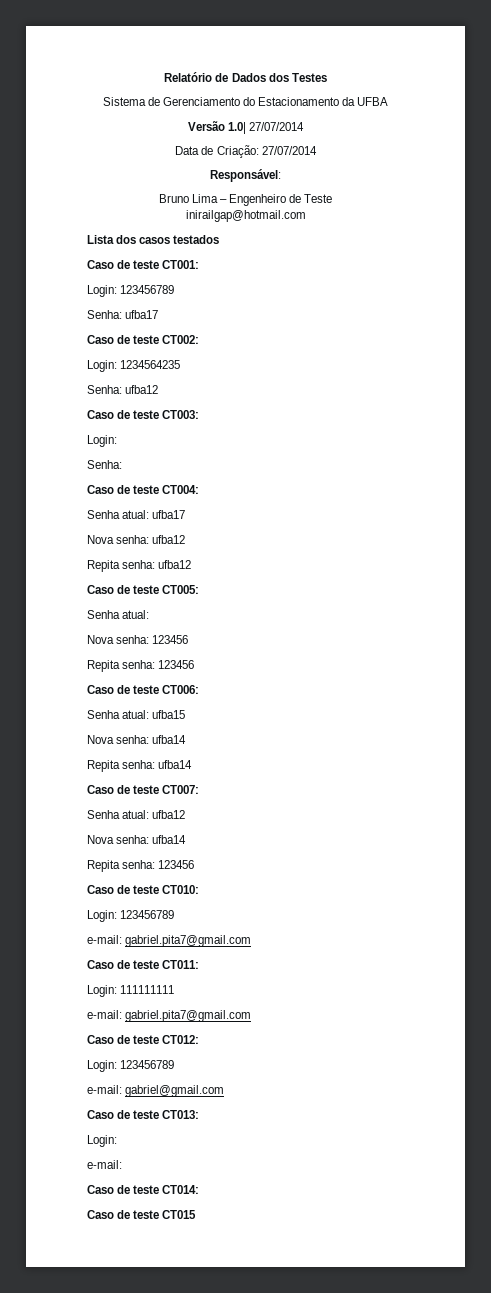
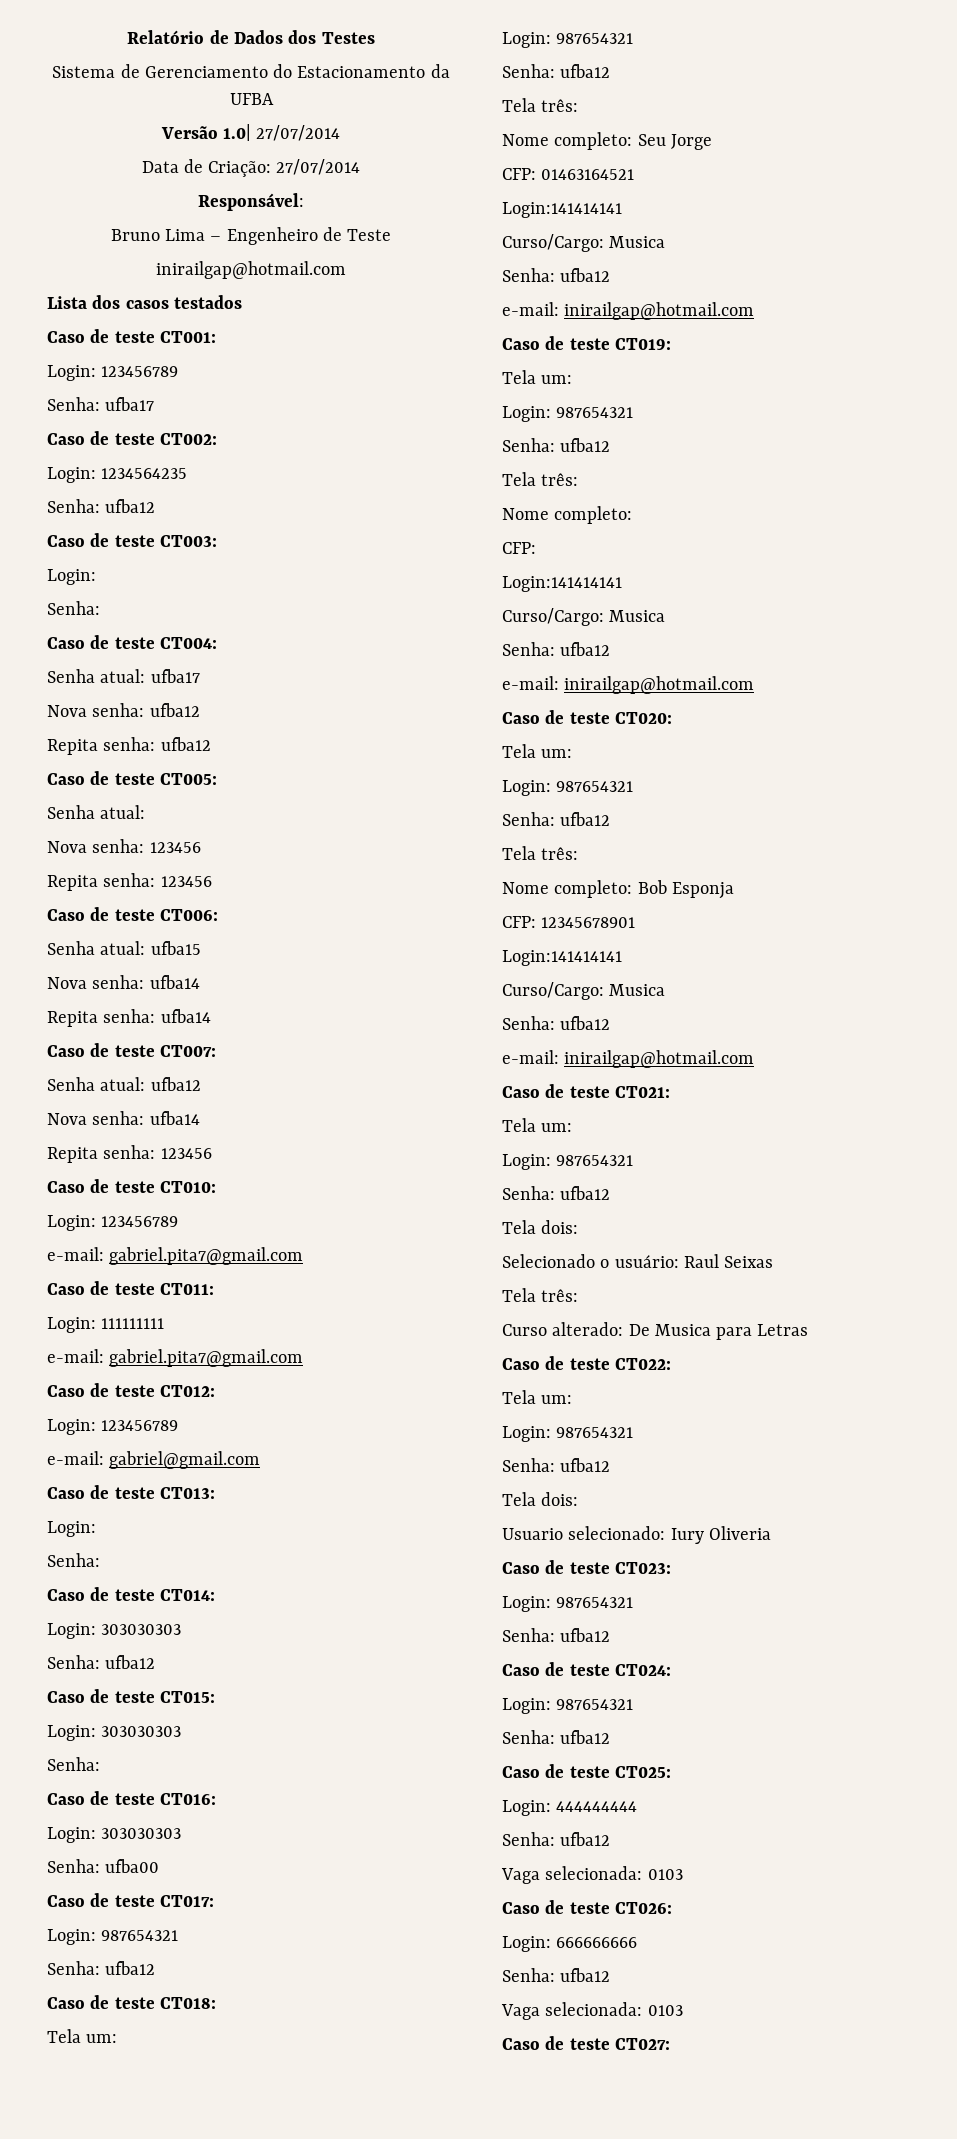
  Caso de teste CT013:
  Login:
- e-mail:
+ Senha:
  Caso de teste CT014:
- Caso de teste CT015
+ Login: 303030303
+ Senha: ufba12
+ Caso de teste CT015:
+ Login: 303030303
+ Senha:
+ Caso de teste CT016:
+ Login: 303030303
+ Senha: ufba00
+ Caso de teste CT017:
+ Login: 987654321
+ Senha: ufba12
+ Caso de teste CT018:
+ Tela um:
+ Login: 987654321
+ Senha: ufba12
+ Tela três:
+ Nome completo: Seu Jorge
+ CFP: 01463164521
+ Login:141414141
+ Curso/Cargo: Musica
+ Senha: ufba12
+ e-mail: inirailgap@hotmail.com
+ Caso de teste CT019:
+ Tela um:
+ Login: 987654321
+ Senha: ufba12
+ Tela três:
+ Nome completo:
+ CFP:
+ Login:141414141
+ Curso/Cargo: Musica
+ Senha: ufba12
+ e-mail: inirailgap@hotmail.com
+ Caso de teste CT020:
+ Tela um:
+ Login: 987654321
+ Senha: ufba12
+ Tela três:
+ Nome completo: Bob Esponja
+ CFP: 12345678901
+ Login:141414141
+ Curso/Cargo: Musica
+ Senha: ufba12
+ e-mail: inirailgap@hotmail.com
+ Caso de teste CT021:
+ Tela um:
+ Login: 987654321
+ Senha: ufba12
+ Tela dois:
+ Selecionado o usuário: Raul Seixas
+ Tela três:
+ Curso alterado: De Musica para Letras
+ Caso de teste CT022:
+ Tela um:
+ Login: 987654321
+ Senha: ufba12
+ Tela dois:
+ Usuario selecionado: Iury Oliveria
+ Caso de teste CT023:
+ Login: 987654321
+ Senha: ufba12
+ Caso de teste CT024:
+ Login: 987654321
+ Senha: ufba12
+ Caso de teste CT025:
+ Login: 444444444
+ Senha: ufba12
+ Vaga selecionada: 0103
+ Caso de teste CT026:
+ Login: 666666666
+ Senha: ufba12
+ Vaga selecionada: 0103
+ Caso de teste CT027:

